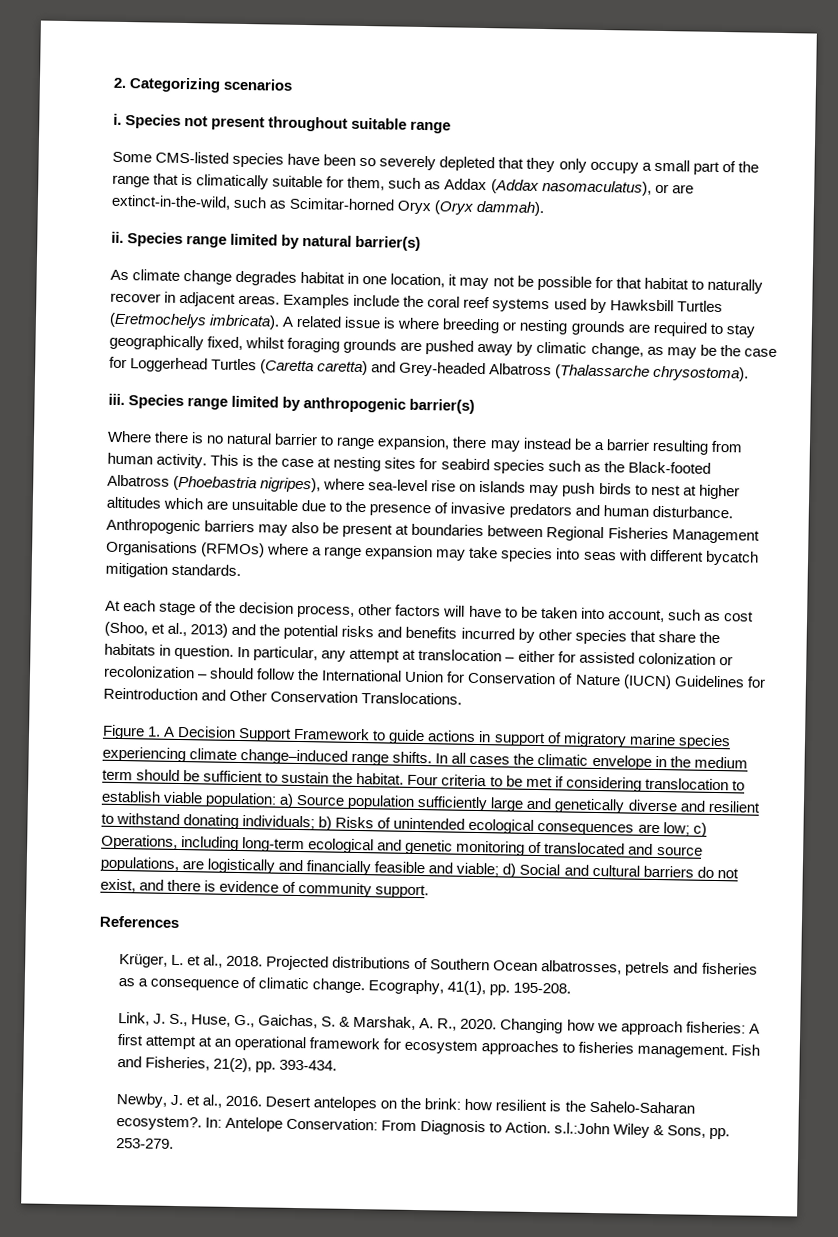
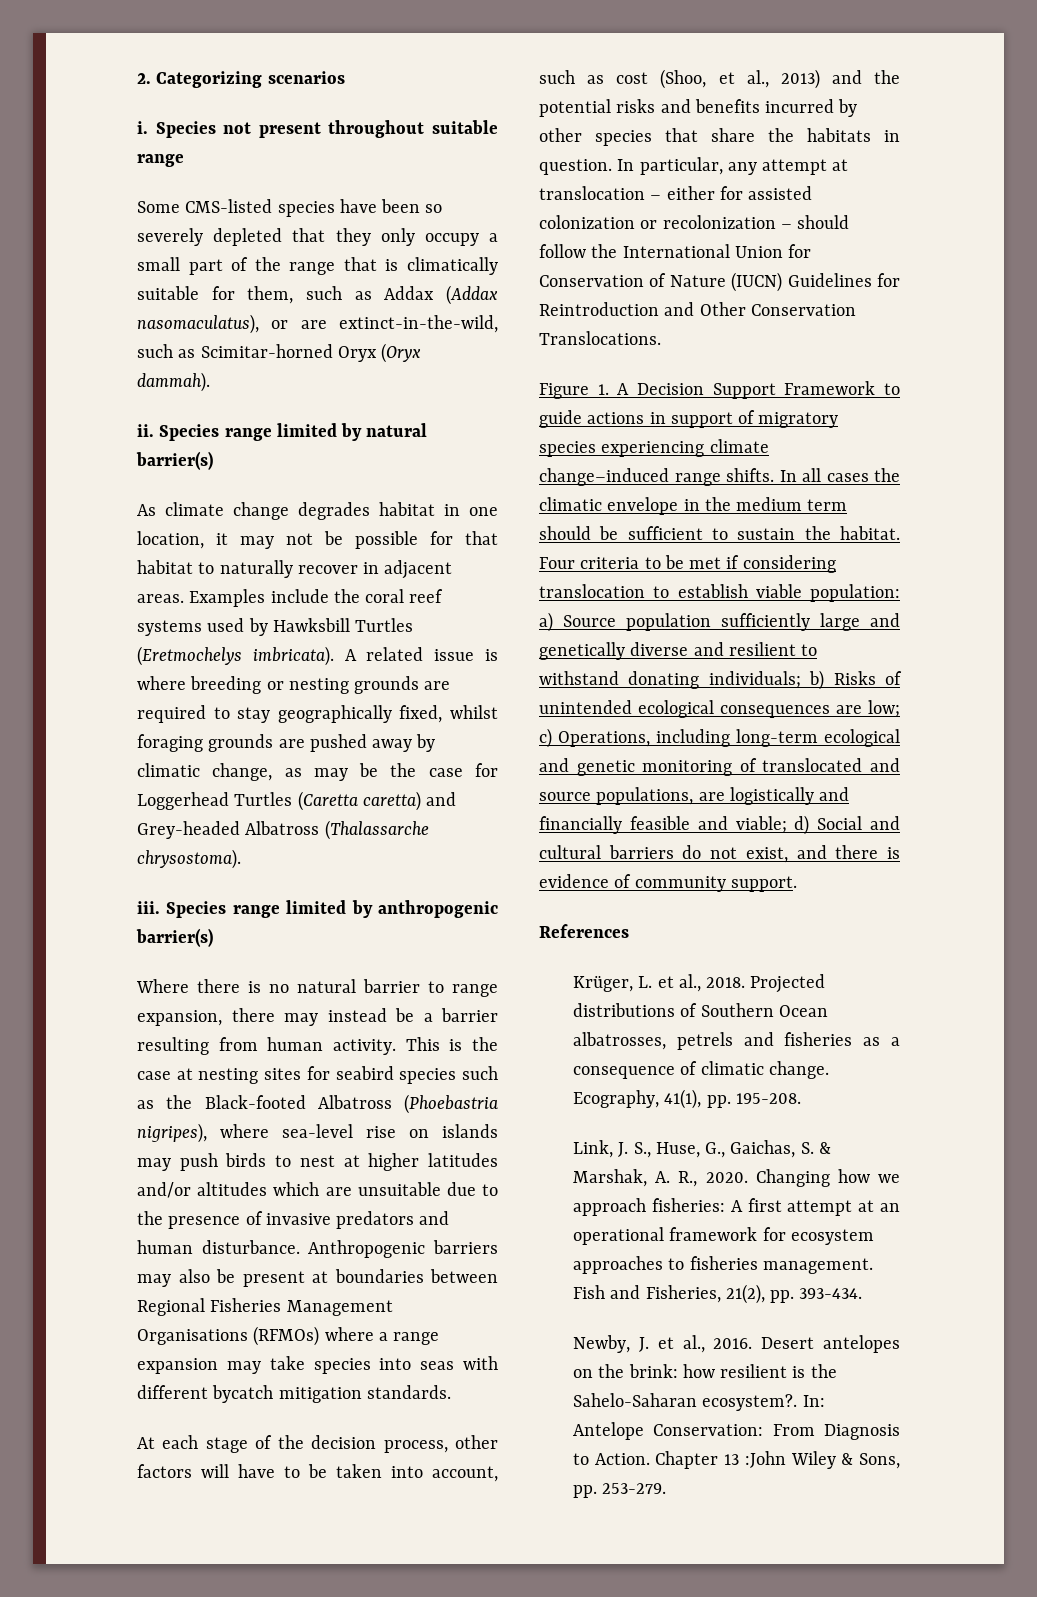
- This is the case at nesting sites for seabird species such as the Black-footed Albatross (Phoebastria nigripes), where sea-level rise on islands may push birds to nest at higher altitudes which are unsuitable due to the presence of invasive predators and human disturbance.
+ This is the case at nesting sites for seabird species such as the Black-footed Albatross (Phoebastria nigripes), where sea-level rise on islands may push birds to nest at higher latitudes and/or altitudes which are unsuitable due to the presence of invasive predators and human disturbance.
- Figure 1. A Decision Support Framework to guide actions in support of migratory marine species experiencing climate change–induced range shifts.
+ Figure 1. A Decision Support Framework to guide actions in support of migratory species experiencing climate change–induced range shifts.
- In: Antelope Conservation: From Diagnosis to Action. s.l.:John Wiley & Sons, pp. 253-279.
+ In: Antelope Conservation: From Diagnosis to Action. Chapter 13 :John Wiley & Sons, pp. 253-279.

